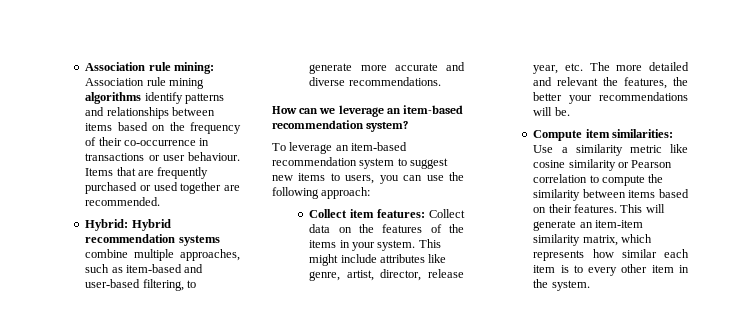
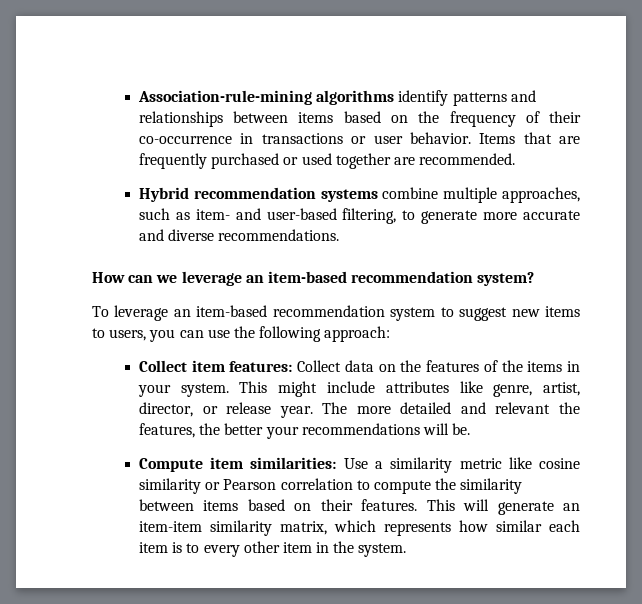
- Association rule mining: Association rule mining algorithms identify patterns and relationships between items based on the frequency of their co-occurrence in transactions or user behaviour.
+ Association-rule-mining algorithms identify patterns and relationships between items based on the frequency of their co-occurrence in transactions or user behavior.
- Hybrid: Hybrid recommendation systems combine multiple approaches, such as item-based and user-based filtering, to generate more accurate and diverse recommendations.
+ Hybrid recommendation systems combine multiple approaches, such as item- and user-based filtering, to generate more accurate and diverse recommendations.
- This might include attributes like genre, artist, director, release year, etc. The more detailed and relevant the features, the better your recommendations will be.
+ This might include attributes like genre, artist, director, or release year. The more detailed and relevant the features, the better your recommendations will be.

